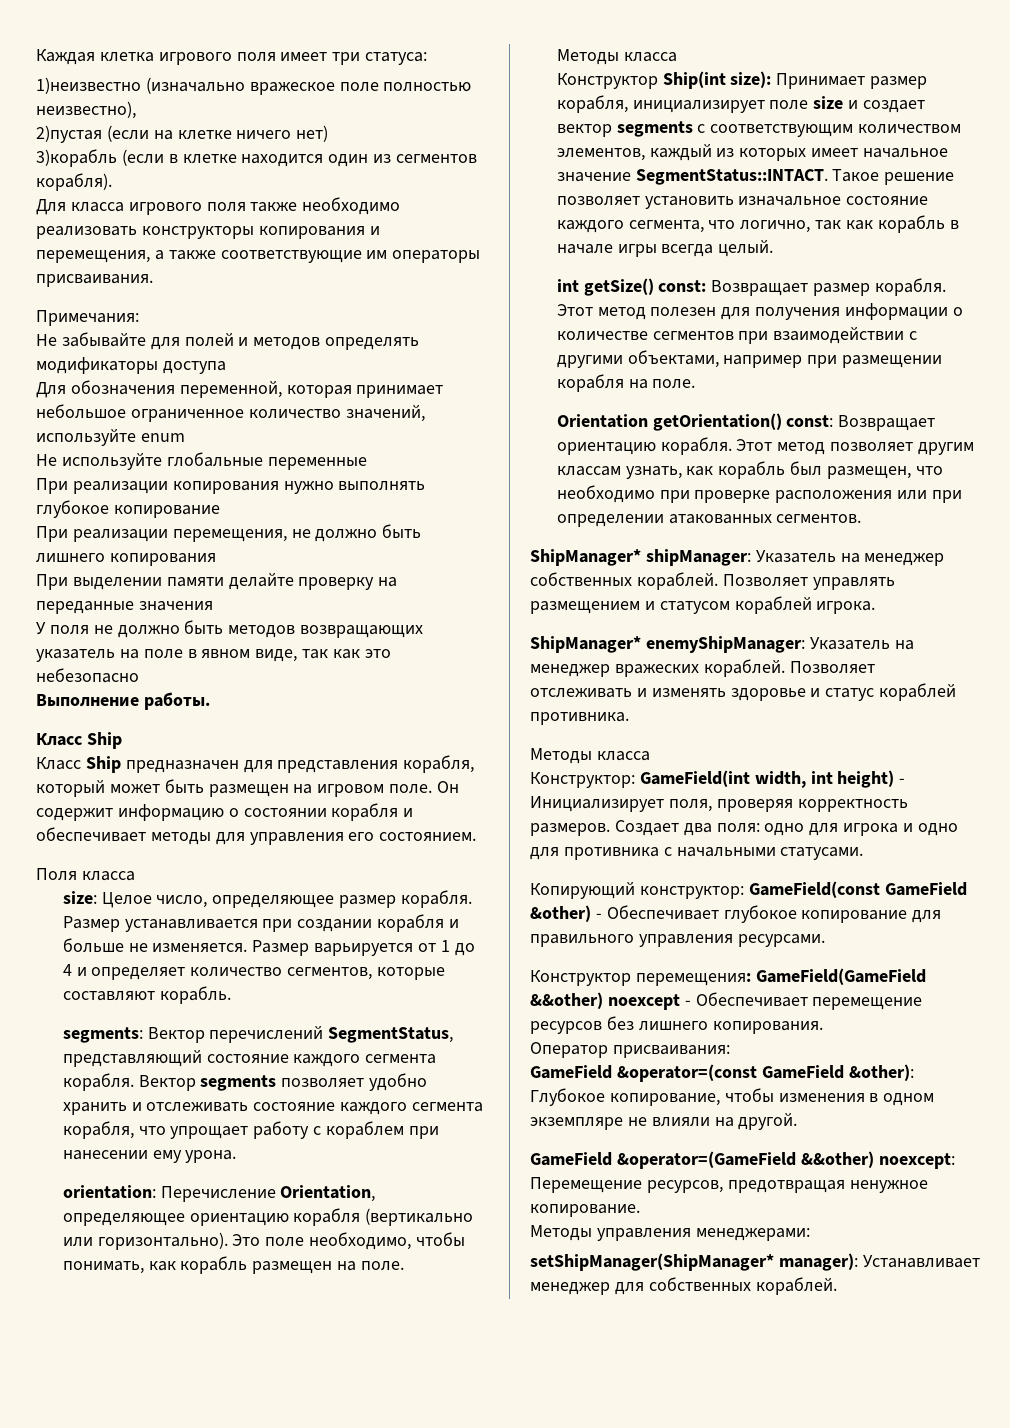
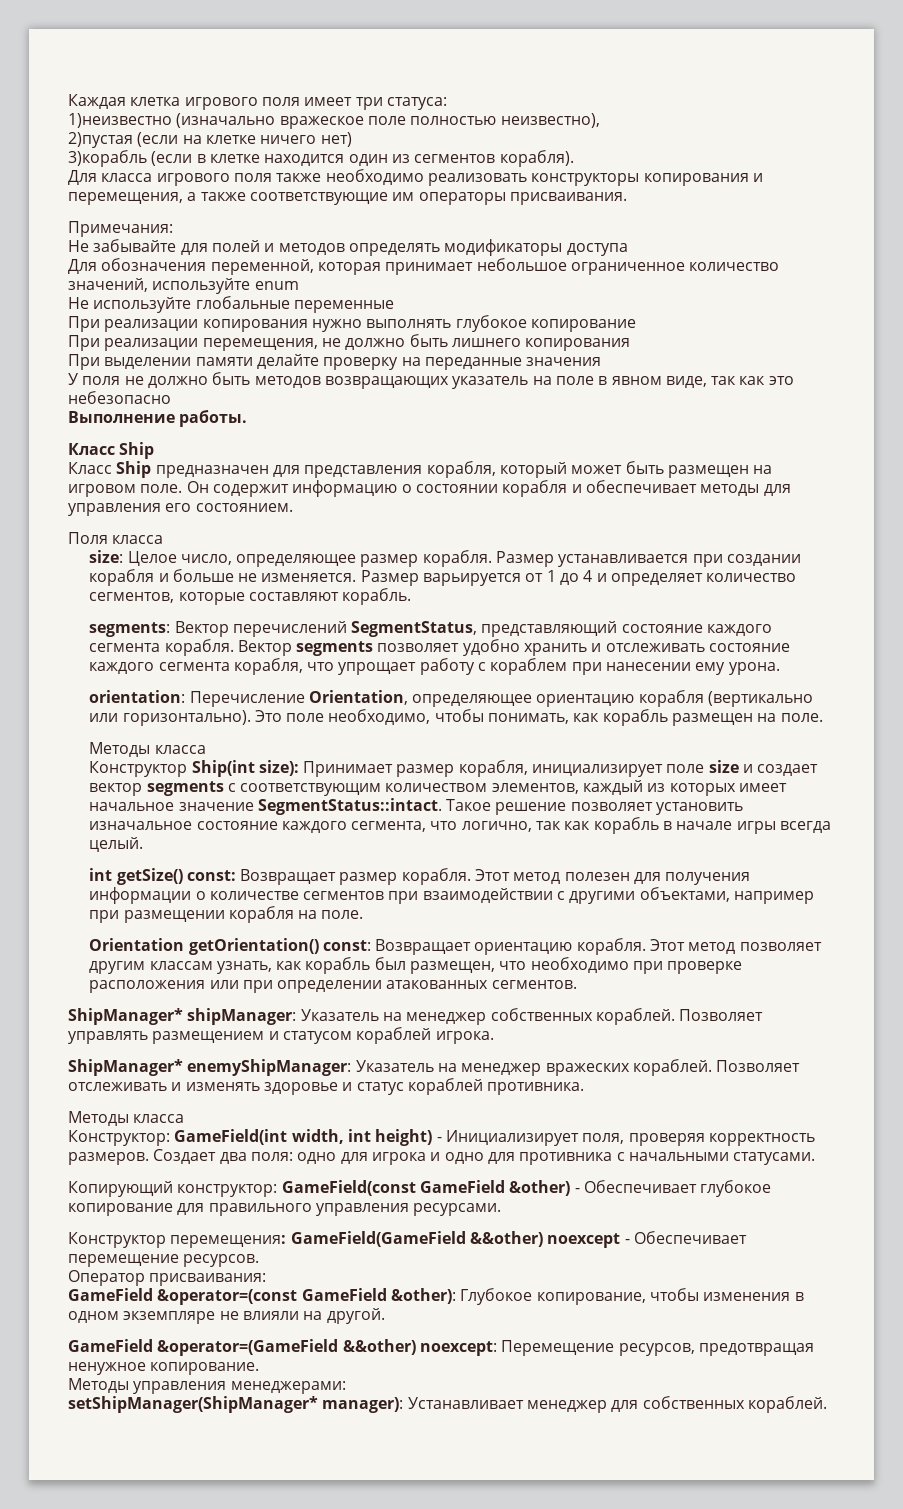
- Конструктор Ship(int size): Принимает размер корабля, инициализирует поле size и создает вектор segments с соответствующим количеством элементов, каждый из которых имеет начальное значение SegmentStatus::INTACT.
+ Конструктор Ship(int size): Принимает размер корабля, инициализирует поле size и создает вектор segments с соответствующим количеством элементов, каждый из которых имеет начальное значение SegmentStatus::intact.
- Конструктор перемещения: GameField(GameField &&other) noexcept - Обеспечивает перемещение ресурсов без лишнего копирования.
+ Конструктор перемещения: GameField(GameField &&other) noexcept - Обеспечивает перемещение ресурсов.

